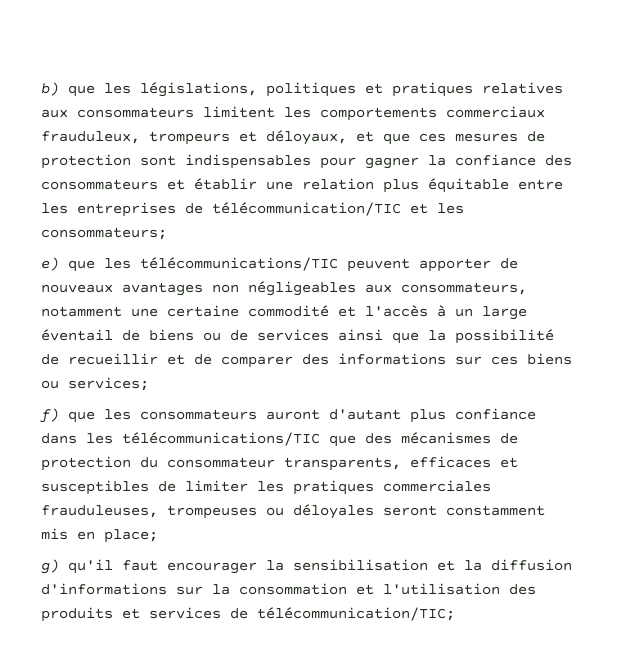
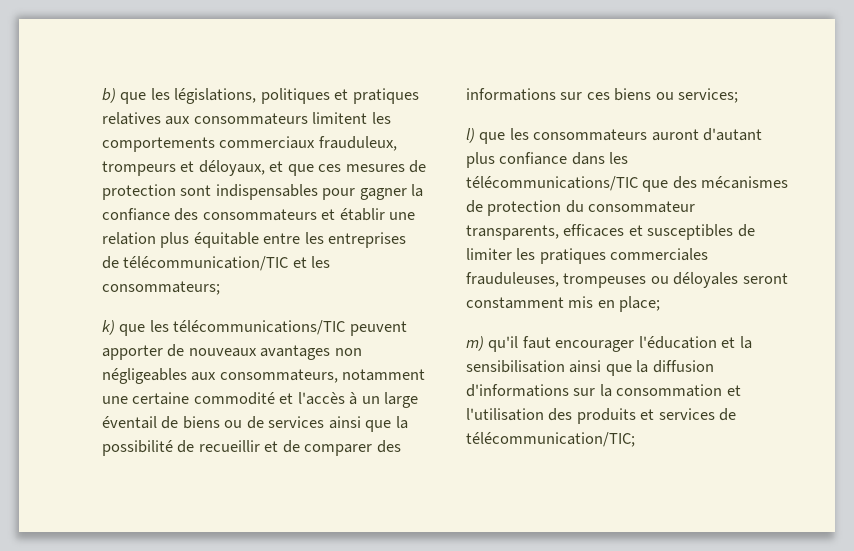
- e) que les télécommunications/TIC peuvent apporter de nouveaux avantages non négligeables aux consommateurs, notamment une certaine commodité et l'accès à un large éventail de biens ou de services ainsi que la possibilité de recueillir et de comparer des informations sur ces biens ou services;
+ k) que les télécommunications/TIC peuvent apporter de nouveaux avantages non négligeables aux consommateurs, notamment une certaine commodité et l'accès à un large éventail de biens ou de services ainsi que la possibilité de recueillir et de comparer des informations sur ces biens ou services;
- f) que les consommateurs auront d'autant plus confiance dans les télécommunications/TIC que des mécanismes de protection du consommateur transparents, efficaces et susceptibles de limiter les pratiques commerciales frauduleuses, trompeuses ou déloyales seront constamment mis en place;
+ l) que les consommateurs auront d'autant plus confiance dans les télécommunications/TIC que des mécanismes de protection du consommateur transparents, efficaces et susceptibles de limiter les pratiques commerciales frauduleuses, trompeuses ou déloyales seront constamment mis en place;
- g) qu'il faut encourager la sensibilisation et la diffusion d'informations sur la consommation et l'utilisation des produits et services de télécommunication/TIC;
+ m) qu'il faut encourager l'éducation et la sensibilisation ainsi que la diffusion d'informations sur la consommation et l'utilisation des produits et services de télécommunication/TIC;

